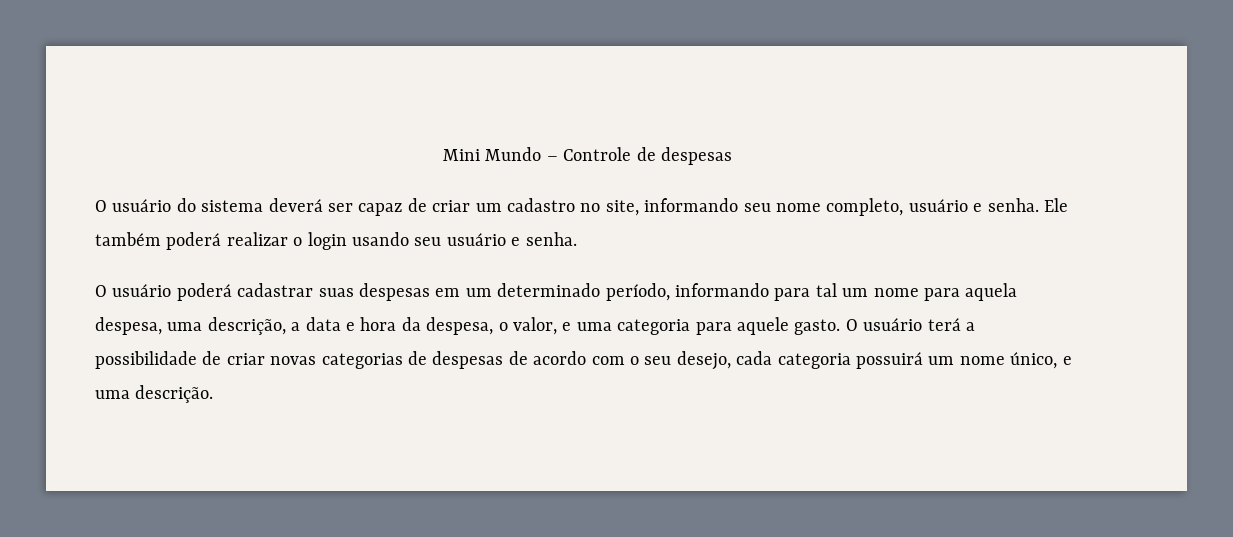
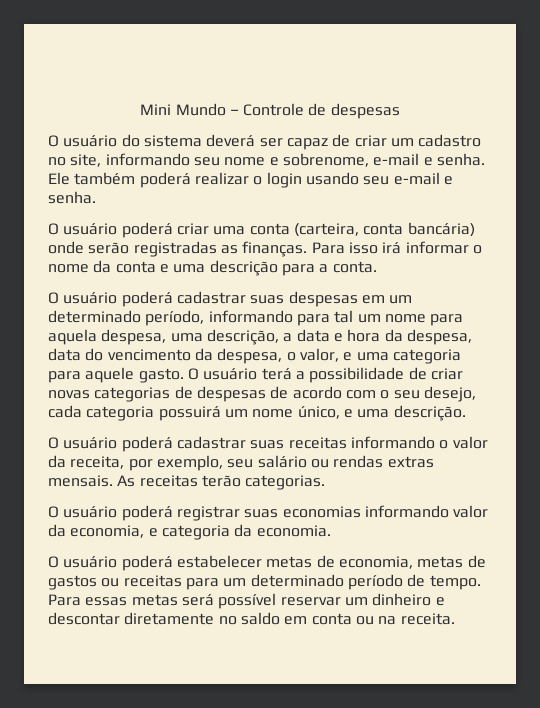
- O usuário do sistema deverá ser capaz de criar um cadastro no site, informando seu nome completo, usuário e senha.
+ O usuário do sistema deverá ser capaz de criar um cadastro no site, informando seu nome e sobrenome, e-mail e senha.
- Ele também poderá realizar o login usando seu usuário e senha.
+ Ele também poderá realizar o login usando seu e-mail e senha.
+ O usuário poderá criar uma conta (carteira, conta bancária) onde serão registradas as finanças. Para isso irá informar o nome da conta e uma descrição para a conta.
- O usuário poderá cadastrar suas despesas em um determinado período, informando para tal um nome para aquela despesa, uma descrição, a data e hora da despesa, o valor, e uma categoria para aquele gasto.
+ O usuário poderá cadastrar suas despesas em um determinado período, informando para tal um nome para aquela despesa, uma descrição, a data e hora da despesa, data do vencimento da despesa, o valor, e uma categoria para aquele gasto.
+ O usuário poderá cadastrar suas receitas informando o valor da receita, por exemplo, seu salário ou rendas extras mensais. As receitas terão categorias.
+ O usuário poderá registrar suas economias informando valor da economia, e categoria da economia.
+ O usuário poderá estabelecer metas de economia, metas de gastos ou receitas para um determinado período de tempo. Para essas metas será possível reservar um dinheiro e descontar diretamente no saldo em conta ou na receita.

